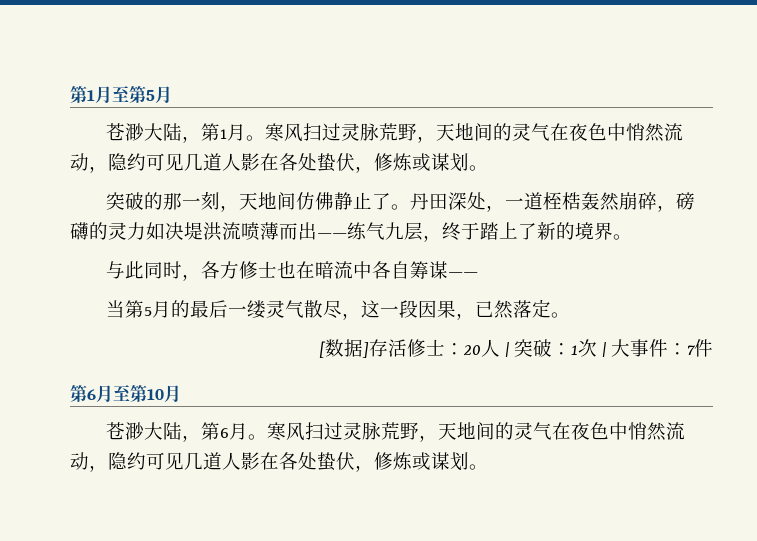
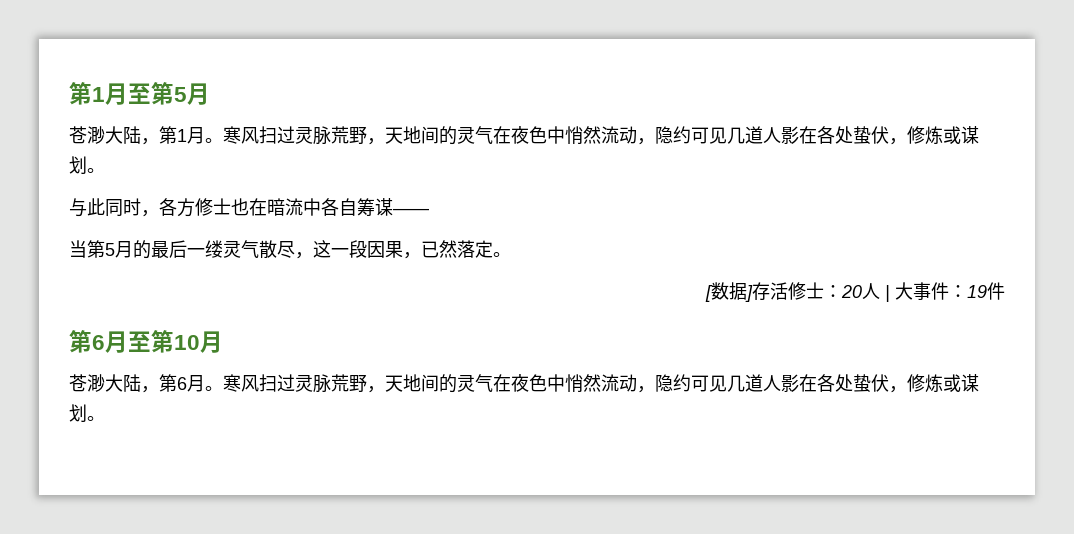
- 突破的那一刻，天地间仿佛静止了。丹田深处，一道桎梏轰然崩碎，磅礴的灵力如决堤洪流喷薄而出——练气九层，终于踏上了新的境界。
- [数据]存活修士：20人 | 突破：1次 | 大事件：7件
+ [数据]存活修士：20人 | 大事件：19件

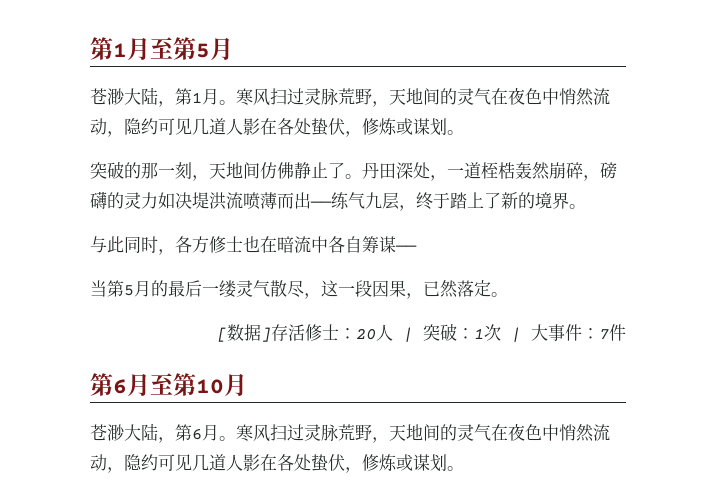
+ 突破的那一刻，天地间仿佛静止了。丹田深处，一道桎梏轰然崩碎，磅礴的灵力如决堤洪流喷薄而出——练气九层，终于踏上了新的境界。
- [数据]存活修士：20人 | 大事件：19件
+ [数据]存活修士：20人 | 突破：1次 | 大事件：7件

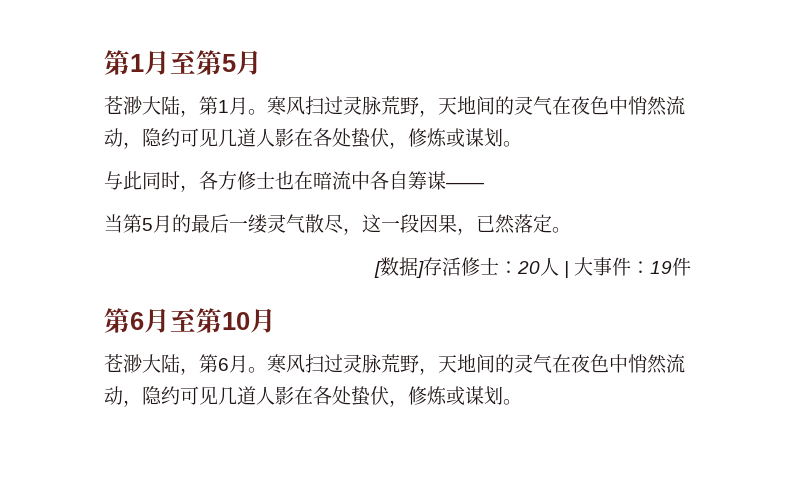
- 突破的那一刻，天地间仿佛静止了。丹田深处，一道桎梏轰然崩碎，磅礴的灵力如决堤洪流喷薄而出——练气九层，终于踏上了新的境界。
- [数据]存活修士：20人 | 突破：1次 | 大事件：7件
+ [数据]存活修士：20人 | 大事件：19件

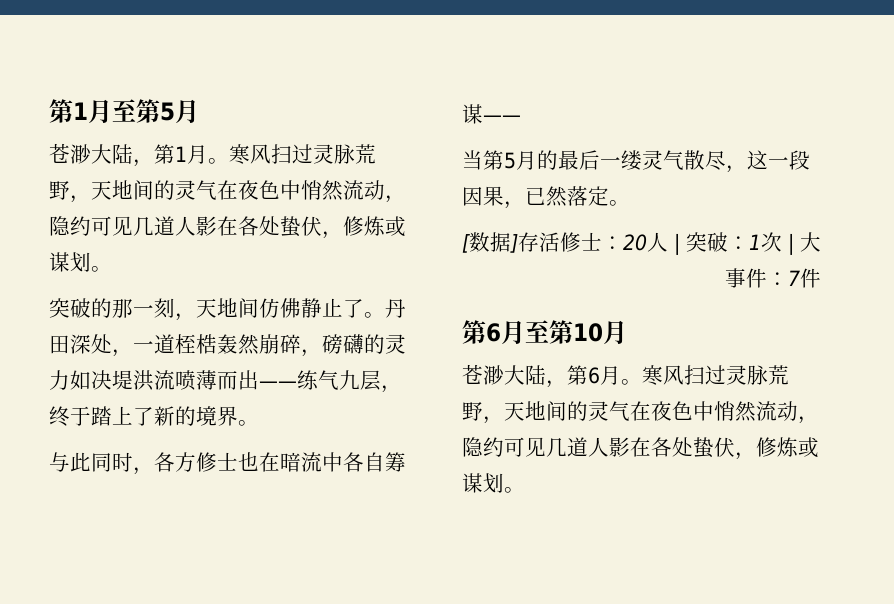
+ 突破的那一刻，天地间仿佛静止了。丹田深处，一道桎梏轰然崩碎，磅礴的灵力如决堤洪流喷薄而出——练气九层，终于踏上了新的境界。
- [数据]存活修士：20人 | 大事件：19件
+ [数据]存活修士：20人 | 突破：1次 | 大事件：7件

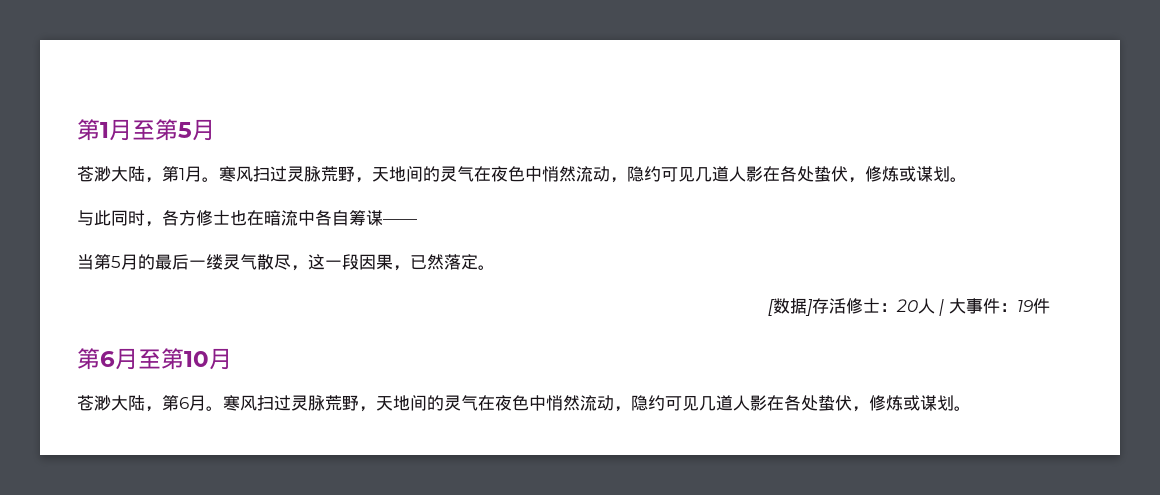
- 突破的那一刻，天地间仿佛静止了。丹田深处，一道桎梏轰然崩碎，磅礴的灵力如决堤洪流喷薄而出——练气九层，终于踏上了新的境界。
- [数据]存活修士：20人 | 突破：1次 | 大事件：7件
+ [数据]存活修士：20人 | 大事件：19件

